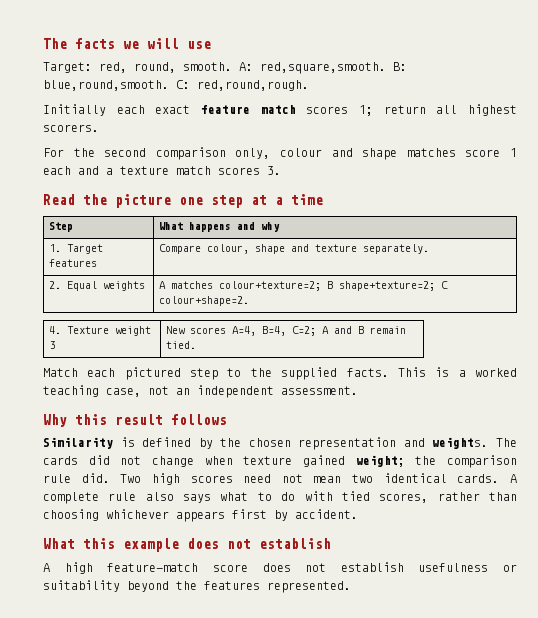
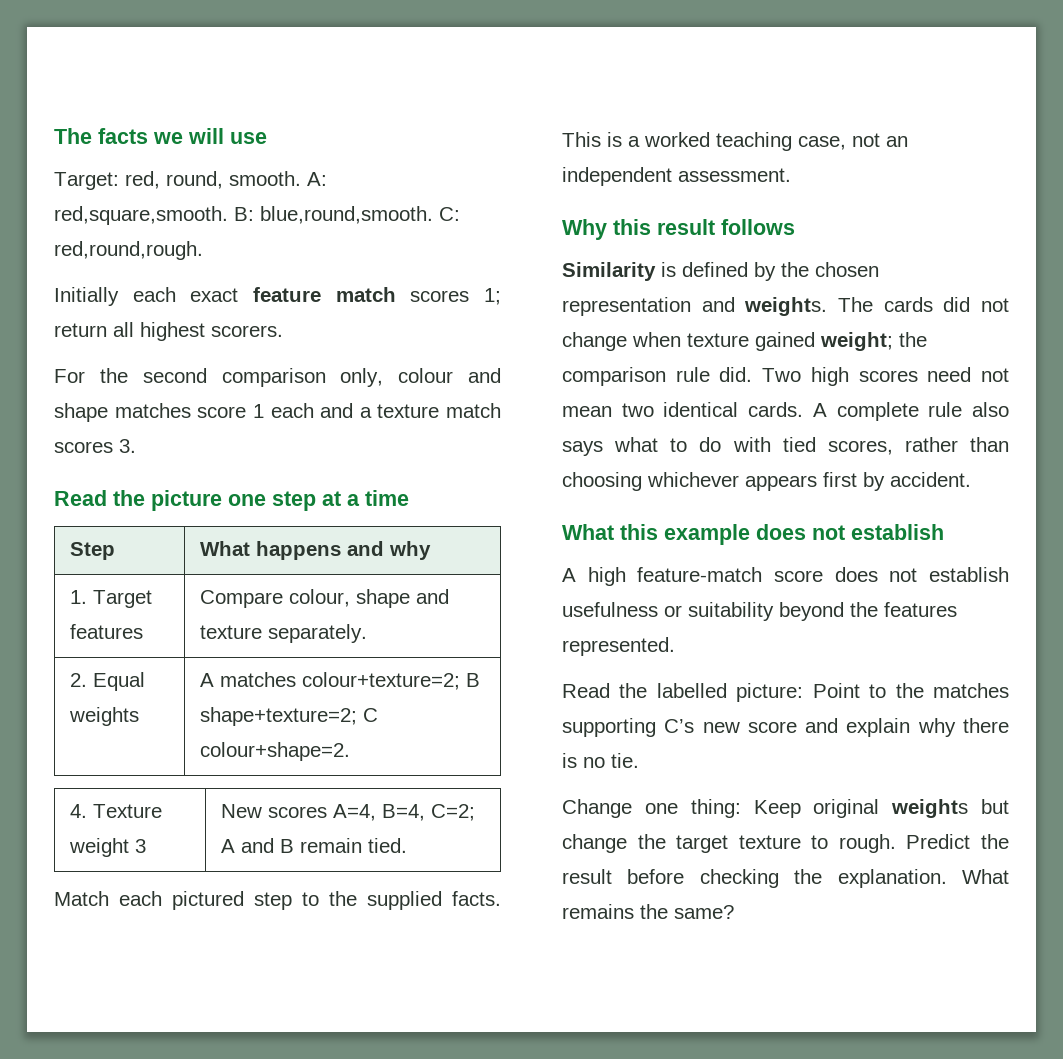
+ Read the labelled picture: Point to the matches supporting C’s new score and explain why there is no tie.
+ Change one thing: Keep original weights but change the target texture to rough. Predict the result before checking the explanation. What remains the same?

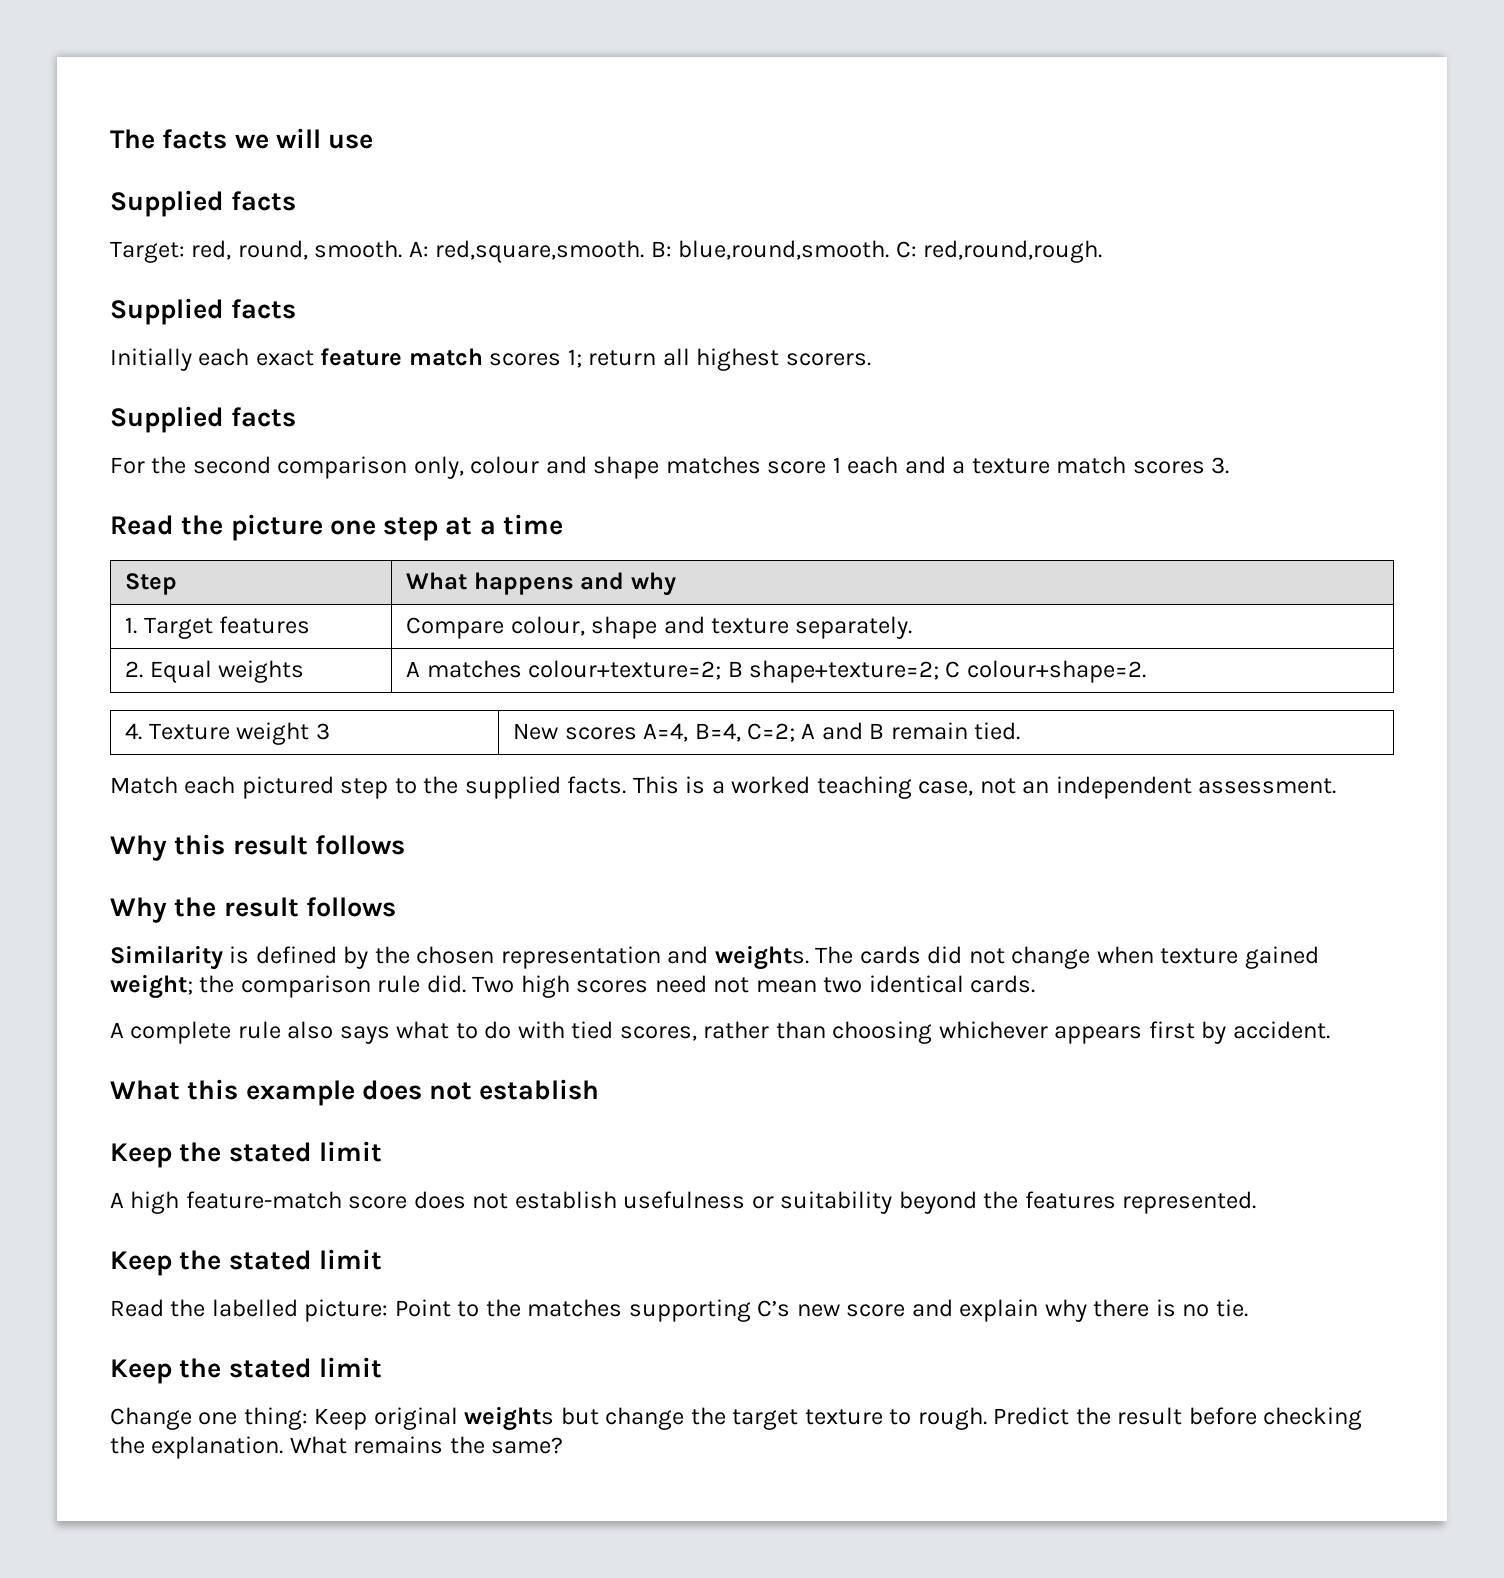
  The facts we will use
+ Supplied facts
  C: red,round,rough.
+ Supplied facts
  Initially each exact feature match scores 1; return all highest scorers.
+ Supplied facts
+ Why the result follows
- Two high scores need not mean two identical cards. A complete rule also says what to do with tied scores, rather than choosing whichever appears first by accident.
+ Two high scores need not mean two identical cards.
+ A complete rule also says what to do with tied scores, rather than choosing whichever appears first by accident.
  What this example does not establish
+ Keep the stated limit
  A high feature-match score does not establish usefulness or suitability beyond the features represented.
+ Keep the stated limit
  Read the labelled picture: Point to the matches supporting C’s new score and explain why there is no tie.
+ Keep the stated limit

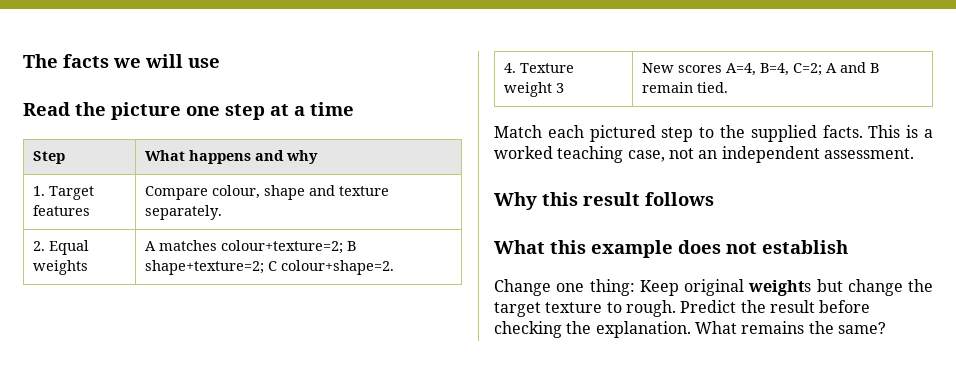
  The facts we will use
- Supplied facts
- Target: red, round, smooth. A: red,square,smooth. B: blue,round,smooth. C: red,round,rough.
- Supplied facts
- Initially each exact feature match scores 1; return all highest scorers.
- Supplied facts
- For the second comparison only, colour and shape matches score 1 each and a texture match scores 3.
- Why the result follows
- Similarity is defined by the chosen representation and weights. The cards did not change when texture gained weight; the comparison rule did. Two high scores need not mean two identical cards.
- A complete rule also says what to do with tied scores, rather than choosing whichever appears first by accident.
  What this example does not establish
- Keep the stated limit
- A high feature-match score does not establish usefulness or suitability beyond the features represented.
- Keep the stated limit
- Read the labelled picture: Point to the matches supporting C’s new score and explain why there is no tie.
- Keep the stated limit

